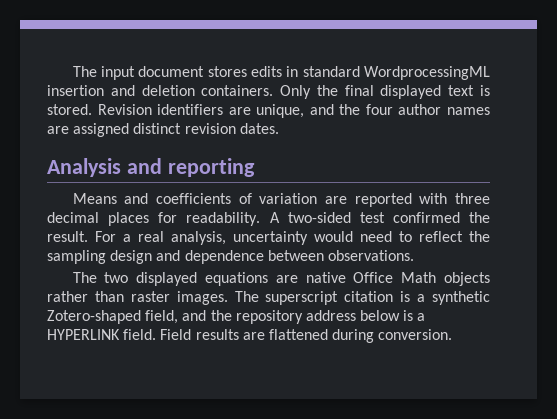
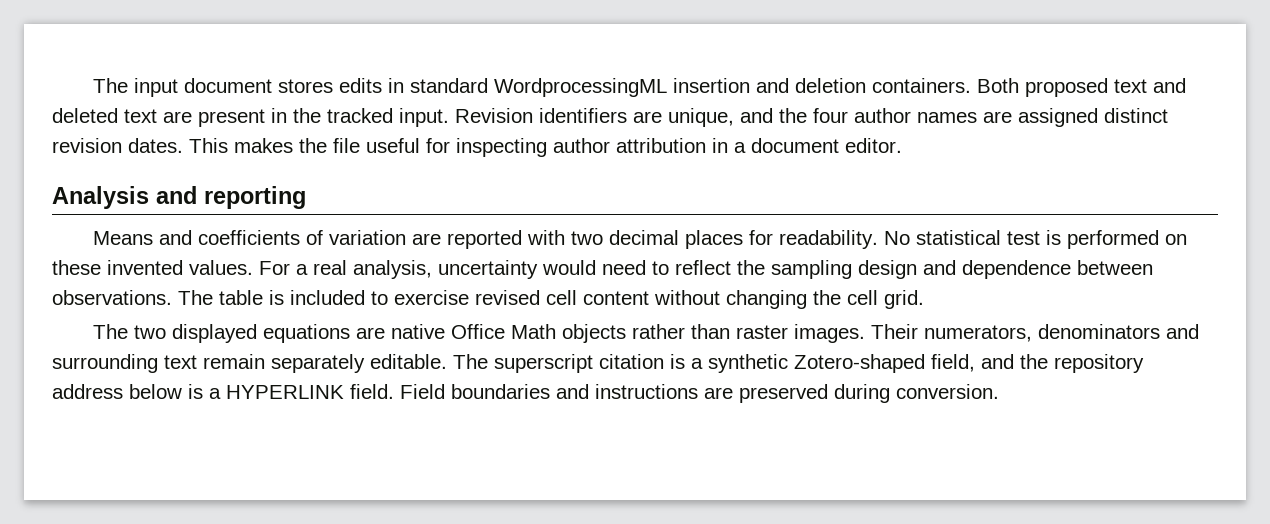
- Only the final displayed text is stored.
+ Both proposed text and deleted text are present in the tracked input.
+ This makes the file useful for inspecting author attribution in a document editor.
- Means and coefficients of variation are reported with three decimal places for readability.
+ Means and coefficients of variation are reported with two decimal places for readability.
- A two-sided test confirmed the result.
+ No statistical test is performed on these invented values.
+ The table is included to exercise revised cell content without changing the cell grid.
+ Their numerators, denominators and surrounding text remain separately editable.
- Field results are flattened during conversion.
+ Field boundaries and instructions are preserved during conversion.

